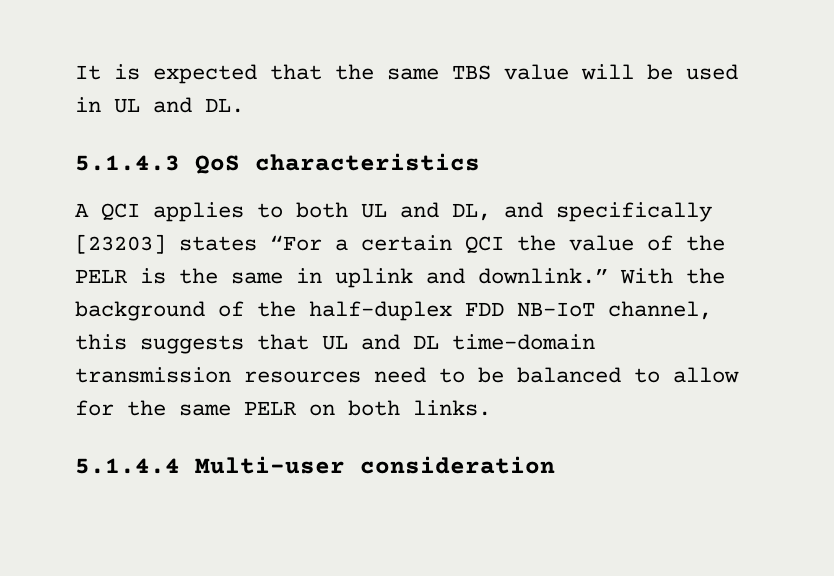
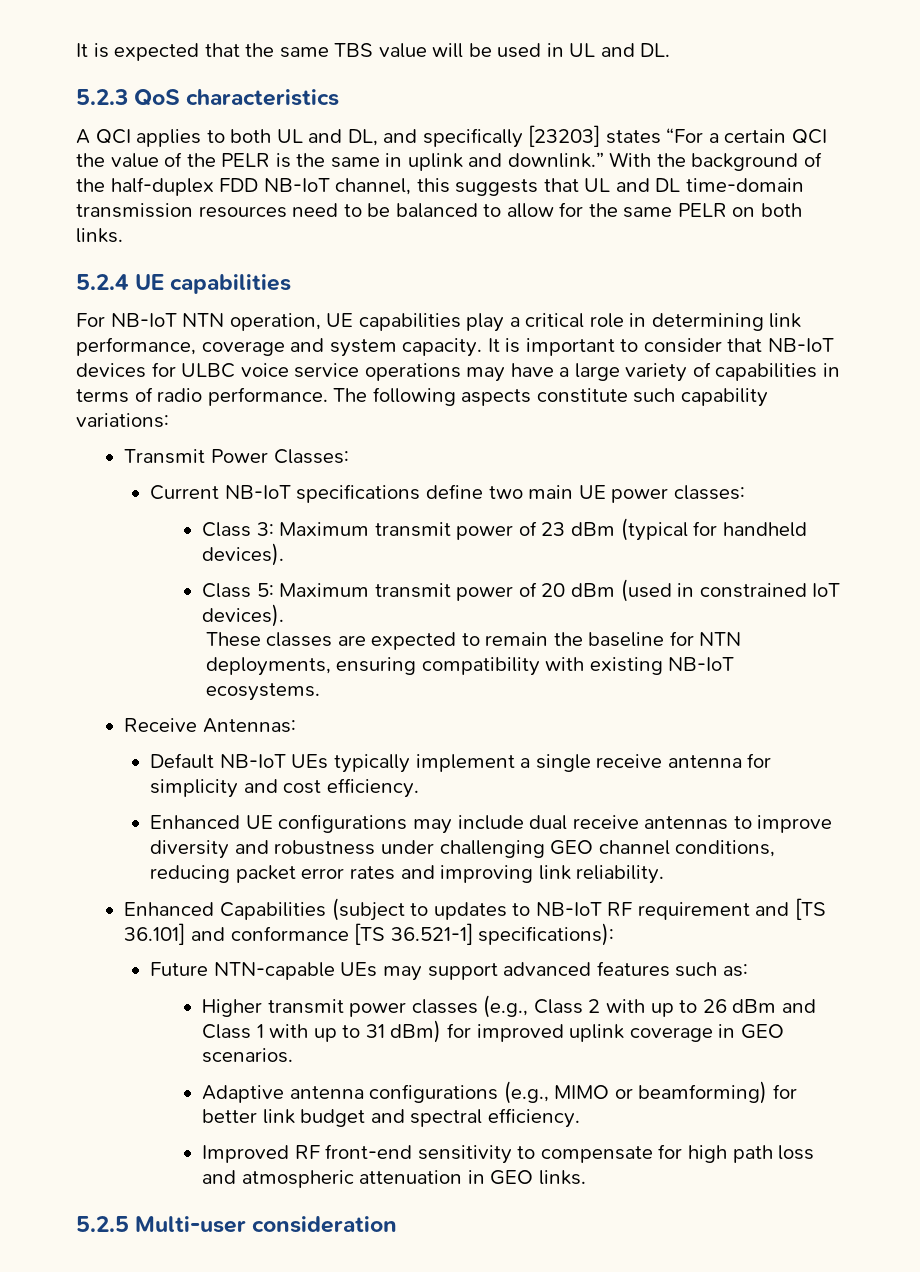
- 5.1.4.3 QoS characteristics
+ 5.2.3 QoS characteristics
- 5.1.4.4 Multi-user consideration
+ 5.2.4 UE capabilities
+ For NB-IoT NTN operation, UE capabilities play a critical role in determining link performance, coverage and system capacity. It is important to consider that NB-IoT devices for ULBC voice service operations may have a large variety of capabilities in terms of radio performance. The following aspects constitute such capability variations:
+ Transmit Power Classes:
+ Current NB-IoT specifications define two main UE power classes:
+ Class 3: Maximum transmit power of 23 dBm (typical for handheld devices).
+ Class 5: Maximum transmit power of 20 dBm (used in constrained IoT devices).
+ These classes are expected to remain the baseline for NTN deployments, ensuring compatibility with existing NB-IoT ecosystems.
+ Receive Antennas:
+ Default NB-IoT UEs typically implement a single receive antenna for simplicity and cost efficiency.
+ Enhanced UE configurations may include dual receive antennas to improve diversity and robustness under challenging GEO channel conditions, reducing packet error rates and improving link reliability.
+ Enhanced Capabilities (subject to updates to NB-IoT RF requirement and [TS 36.101] and conformance [TS 36.521-1] specifications):
+ Future NTN-capable UEs may support advanced features such as:
+ Higher transmit power classes (e.g., Class 2 with up to 26 dBm and Class 1 with up to 31 dBm) for improved uplink coverage in GEO scenarios.
+ Adaptive antenna configurations (e.g., MIMO or beamforming) for better link budget and spectral efficiency.
+ Improved RF front-end sensitivity to compensate for high path loss and atmospheric attenuation in GEO links.
+ 5.2.5 Multi-user consideration

